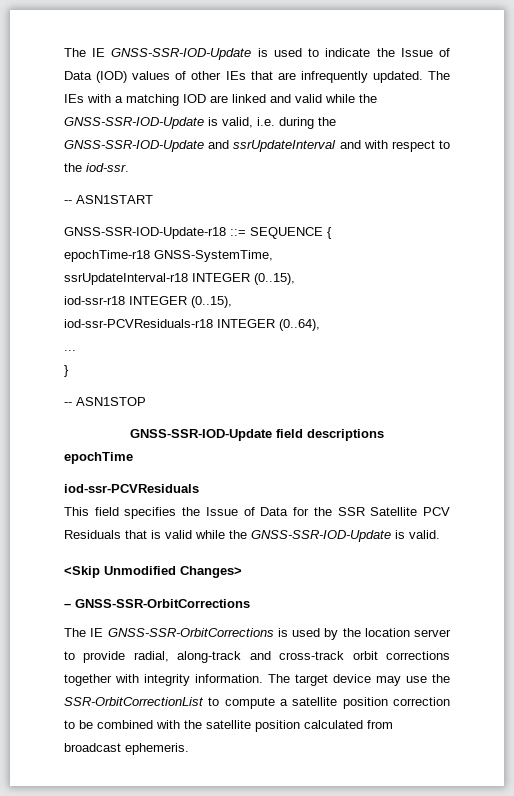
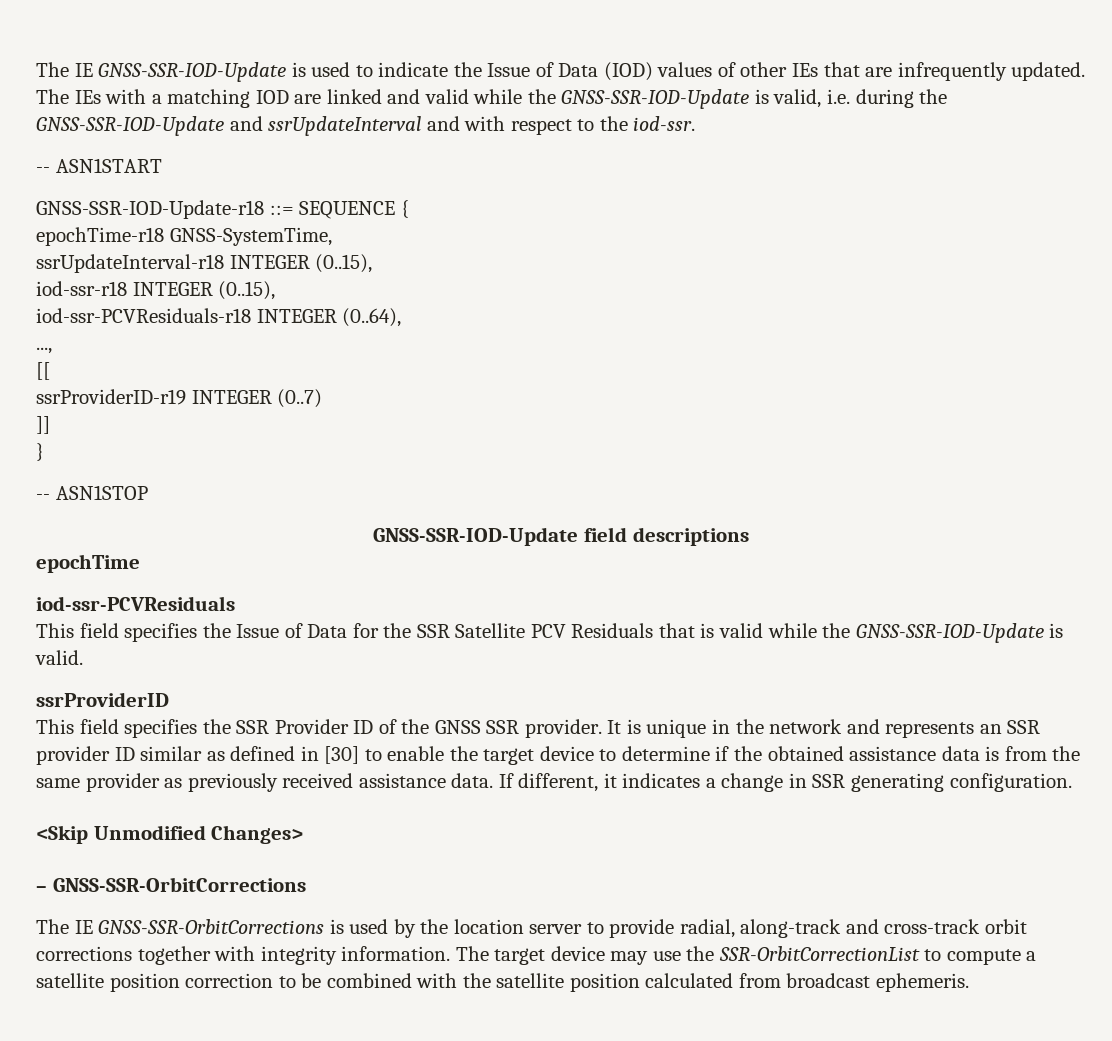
- ...
+ ...,
+ [[
+ ssrProviderID-r19 INTEGER (0..7)
+ ]]
+ ssrProviderID
+ This field specifies the SSR Provider ID of the GNSS SSR provider. It is unique in the network and represents an SSR provider ID similar as defined in [30] to enable the target device to determine if the obtained assistance data is from the same provider as previously received assistance data. If different, it indicates a change in SSR generating configuration.

